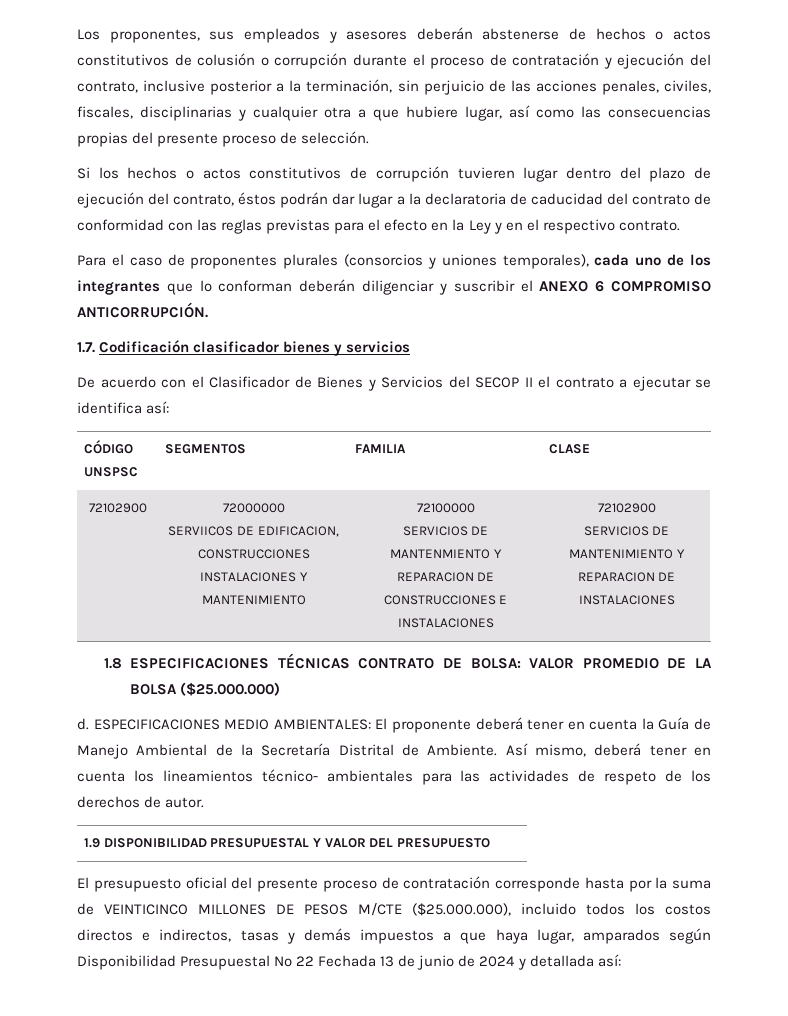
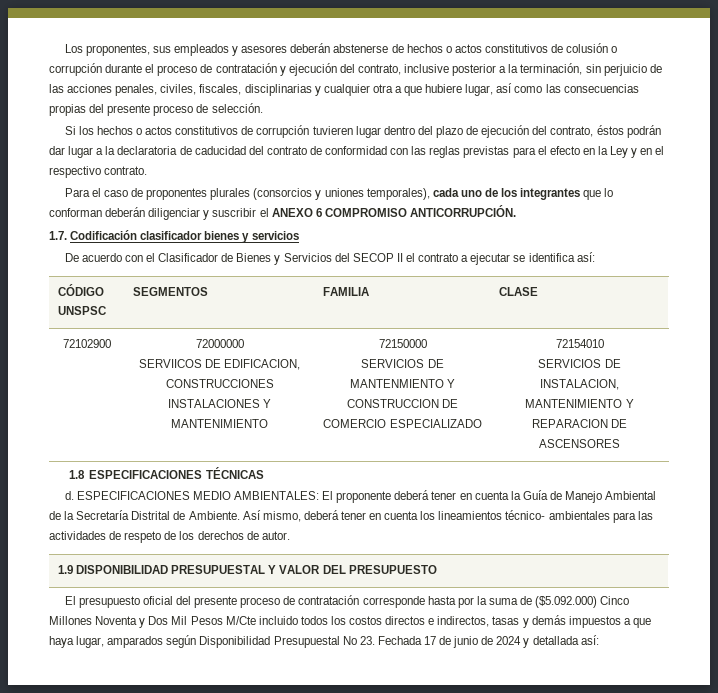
  72102900 | 72000000
- SERVIICOS DE EDIFICACION, CONSTRUCCIONES INSTALACIONES Y MANTENIMIENTO | 72100000
- SERVICIOS DE MANTENMIENTO Y REPARACION DE CONSTRUCCIONES E INSTALACIONES | 72102900
- SERVICIOS DE MANTENIMIENTO Y REPARACION DE INSTALACIONES
+ SERVIICOS DE EDIFICACION, CONSTRUCCIONES INSTALACIONES Y MANTENIMIENTO | 72150000
+ SERVICIOS DE MANTENMIENTO Y CONSTRUCCION DE COMERCIO ESPECIALIZADO | 72154010
+ SERVICIOS DE INSTALACION, MANTENIMIENTO Y REPARACION DE ASCENSORES
- 1.8 ESPECIFICACIONES TÉCNICAS CONTRATO DE BOLSA: VALOR PROMEDIO DE LA BOLSA ($25.000.000)
+ 1.8 ESPECIFICACIONES TÉCNICAS
- El presupuesto oficial del presente proceso de contratación corresponde hasta por la suma de VEINTICINCO MILLONES DE PESOS M/CTE ($25.000.000), incluido todos los costos directos e indirectos, tasas y demás impuestos a que haya lugar, amparados según Disponibilidad Presupuestal No 22 Fechada 13 de junio de 2024 y detallada así:
+ El presupuesto oficial del presente proceso de contratación corresponde hasta por la suma de ($5.092.000) Cinco Millones Noventa y Dos Mil Pesos M/Cte incluido todos los costos directos e indirectos, tasas y demás impuestos a que haya lugar, amparados según Disponibilidad Presupuestal No 23. Fechada 17 de junio de 2024 y detallada así:

